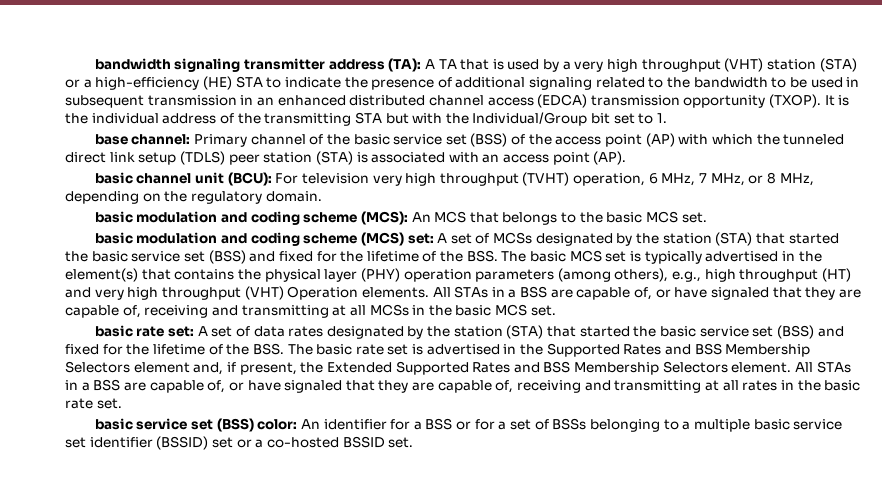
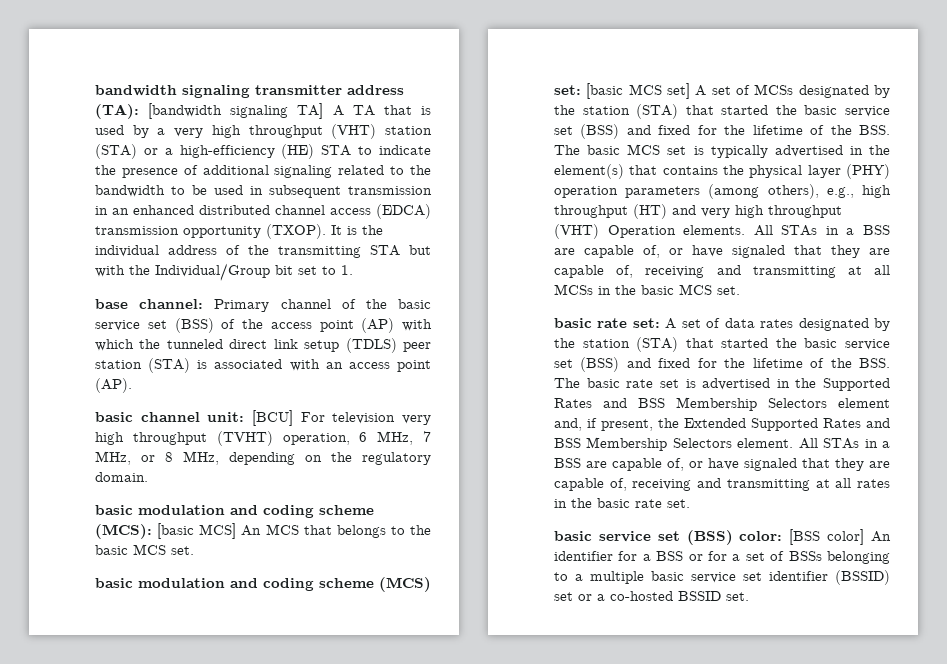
- bandwidth signaling transmitter address (TA): A TA that is used by a very high throughput (VHT) station (STA) or a high-efficiency (HE) STA to indicate the presence of additional signaling related to the bandwidth to be used in subsequent transmission in an enhanced distributed channel access (EDCA) transmission opportunity (TXOP).
+ bandwidth signaling transmitter address (TA): [bandwidth signaling TA] A TA that is used by a very high throughput (VHT) station (STA) or a high-efficiency (HE) STA to indicate the presence of additional signaling related to the bandwidth to be used in subsequent transmission in an enhanced distributed channel access (EDCA) transmission opportunity (TXOP).
- basic channel unit (BCU): For television very high throughput (TVHT) operation, 6 MHz, 7 MHz, or 8 MHz, depending on the regulatory domain.
+ basic channel unit: [BCU] For television very high throughput (TVHT) operation, 6 MHz, 7 MHz, or 8 MHz, depending on the regulatory domain.
- basic modulation and coding scheme (MCS): An MCS that belongs to the basic MCS set.
+ basic modulation and coding scheme (MCS): [basic MCS] An MCS that belongs to the basic MCS set.
- A set of MCSs designated by the station (STA) that started the basic service set (BSS) and fixed for the lifetime of the BSS. The basic MCS set is typically advertised in the element(s) that contains the physical layer (PHY) operation parameters (among others), e.g., high throughput (HT) and very high throughput (VHT) Operation elements.
+ [basic MCS set] A set of MCSs designated by the station (STA) that started the basic service set (BSS) and fixed for the lifetime of the BSS. The basic MCS set is typically advertised in the element(s) that contains the physical layer (PHY) operation parameters (among others), e.g., high throughput (HT) and very high throughput (VHT) Operation elements.
- basic service set (BSS) color: An identifier for a BSS or for a set of BSSs belonging to a multiple basic service set identifier (BSSID) set or a co-hosted BSSID set.
+ basic service set (BSS) color: [BSS color] An identifier for a BSS or for a set of BSSs belonging to a multiple basic service set identifier (BSSID) set or a co-hosted BSSID set.

